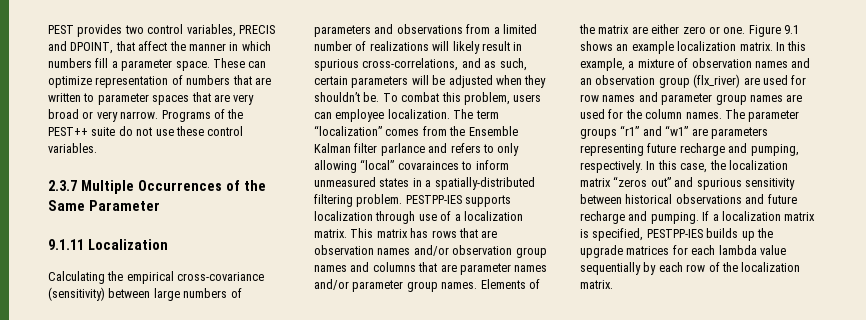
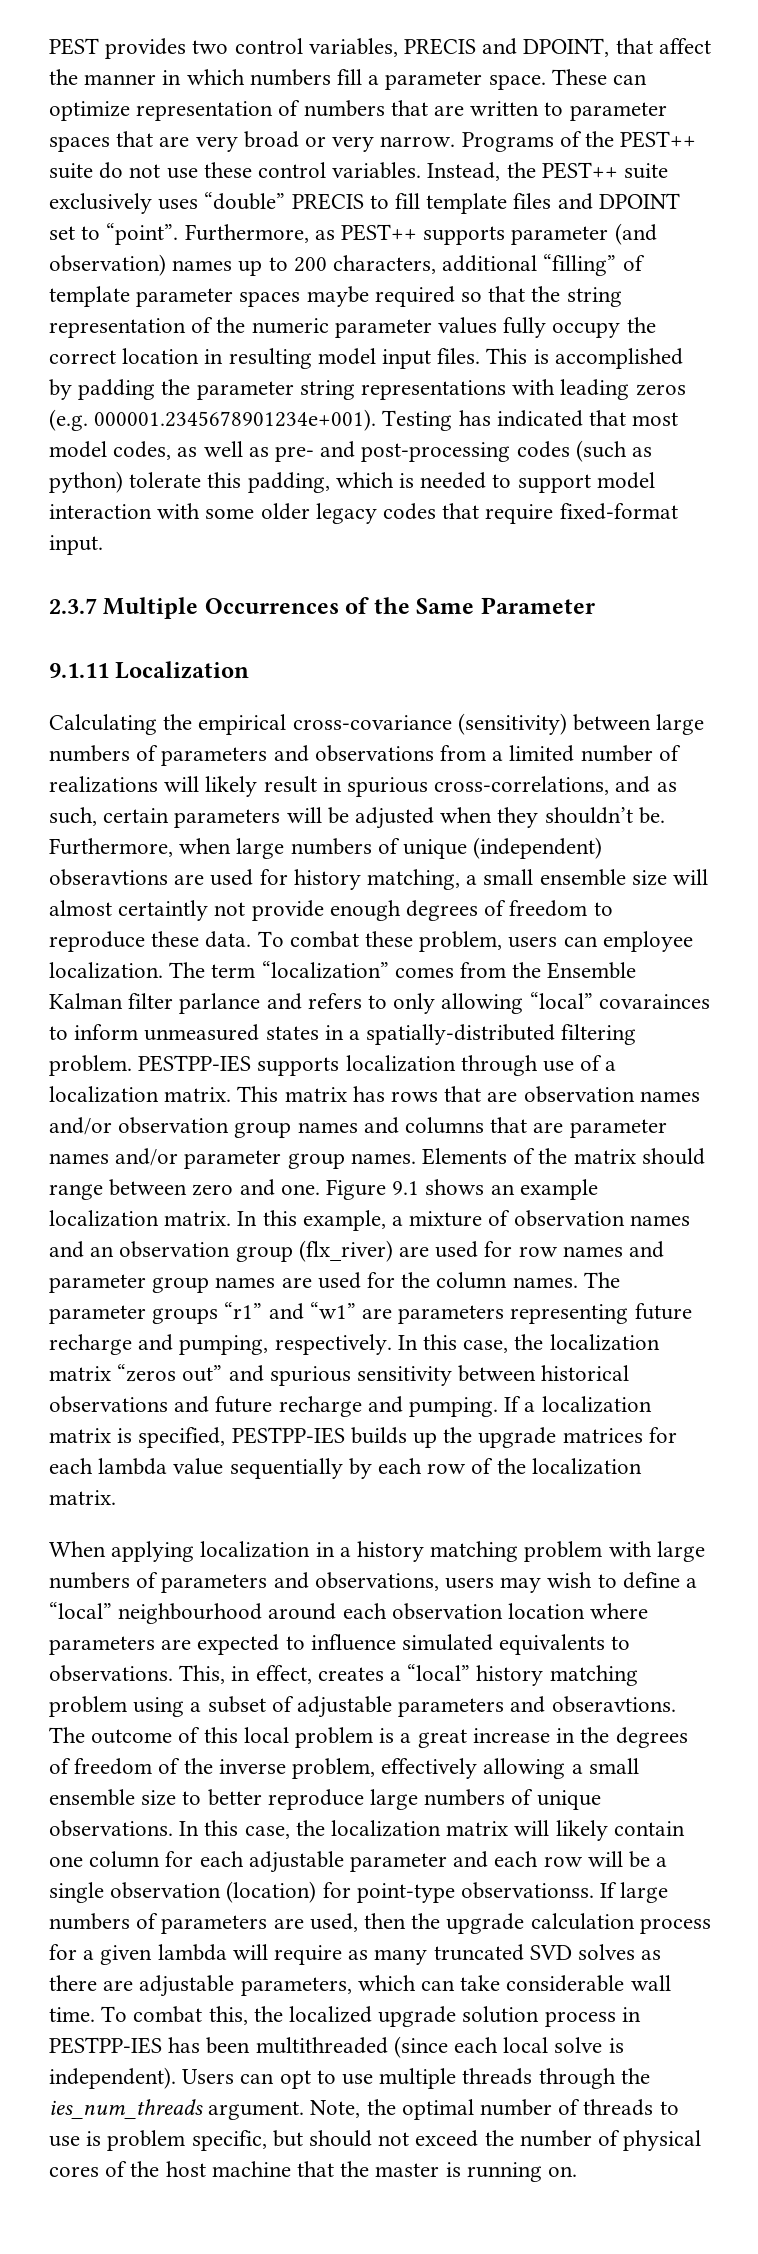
+ Instead, the PEST++ suite exclusively uses “double” PRECIS to fill template files and DPOINT set to “point”. Furthermore, as PEST++ supports parameter (and observation) names up to 200 characters, additional “filling” of template parameter spaces maybe required so that the string representation of the numeric parameter values fully occupy the correct location in resulting model input files. This is accomplished by padding the parameter string representations with leading zeros (e.g. 000001.2345678901234e+001). Testing has indicated that most model codes, as well as pre- and post-processing codes (such as python) tolerate this padding, which is needed to support model interaction with some older legacy codes that require fixed-format input.
- To combat this problem, users can employee localization.
+ Furthermore, when large numbers of unique (independent) obseravtions are used for history matching, a small ensemble size will almost certaintly not provide enough degrees of freedom to reproduce these data. To combat these problem, users can employee localization.
- Elements of the matrix are either zero or one.
+ Elements of the matrix should range between zero and one.
+ When applying localization in a history matching problem with large numbers of parameters and observations, users may wish to define a “local” neighbourhood around each observation location where parameters are expected to influence simulated equivalents to observations. This, in effect, creates a “local” history matching problem using a subset of adjustable parameters and obseravtions. The outcome of this local problem is a great increase in the degrees of freedom of the inverse problem, effectively allowing a small ensemble size to better reproduce large numbers of unique observations. In this case, the localization matrix will likely contain one column for each adjustable parameter and each row will be a single observation (location) for point-type observationss. If large numbers of parameters are used, then the upgrade calculation process for a given lambda will require as many truncated SVD solves as there are adjustable parameters, which can take considerable wall time. To combat this, the localized upgrade solution process in PESTPP-IES has been multithreaded (since each local solve is independent). Users can opt to use multiple threads through the ies_num_threads argument. Note, the optimal number of threads to use is problem specific, but should not exceed the number of physical cores of the host machine that the master is running on.

